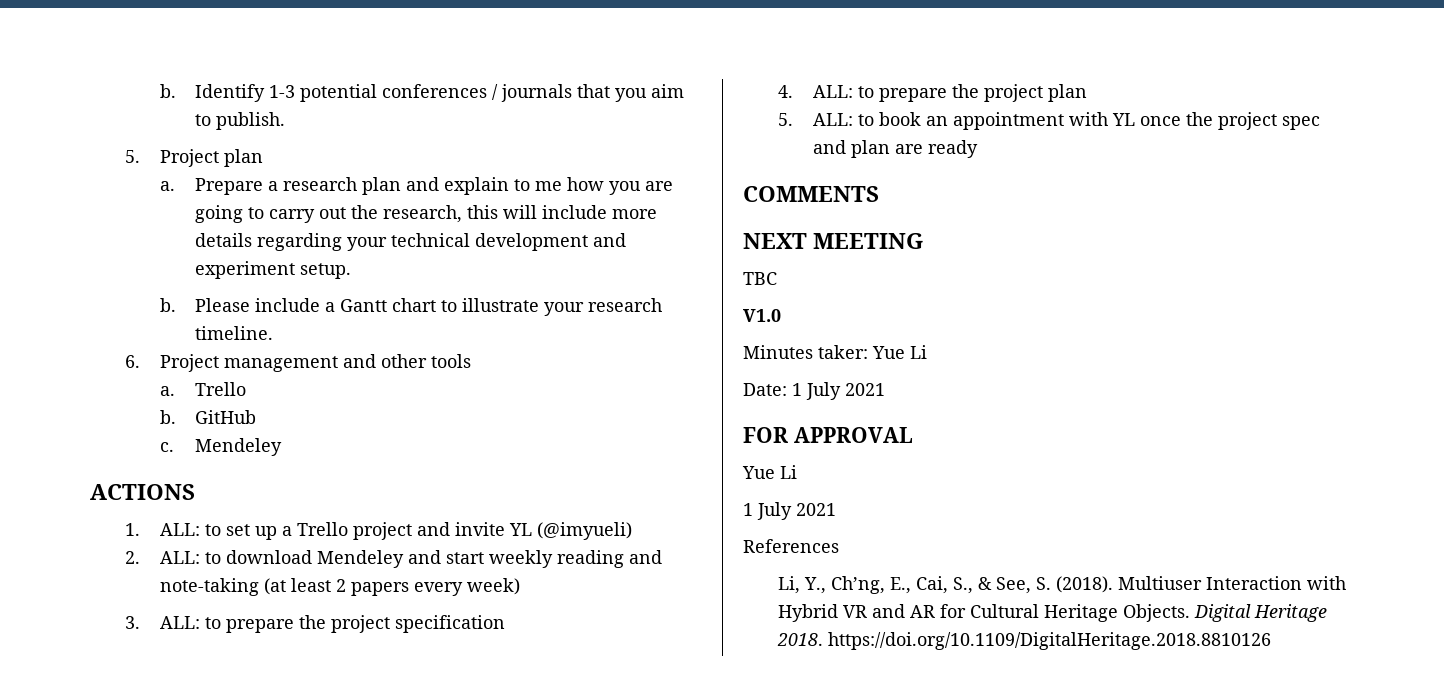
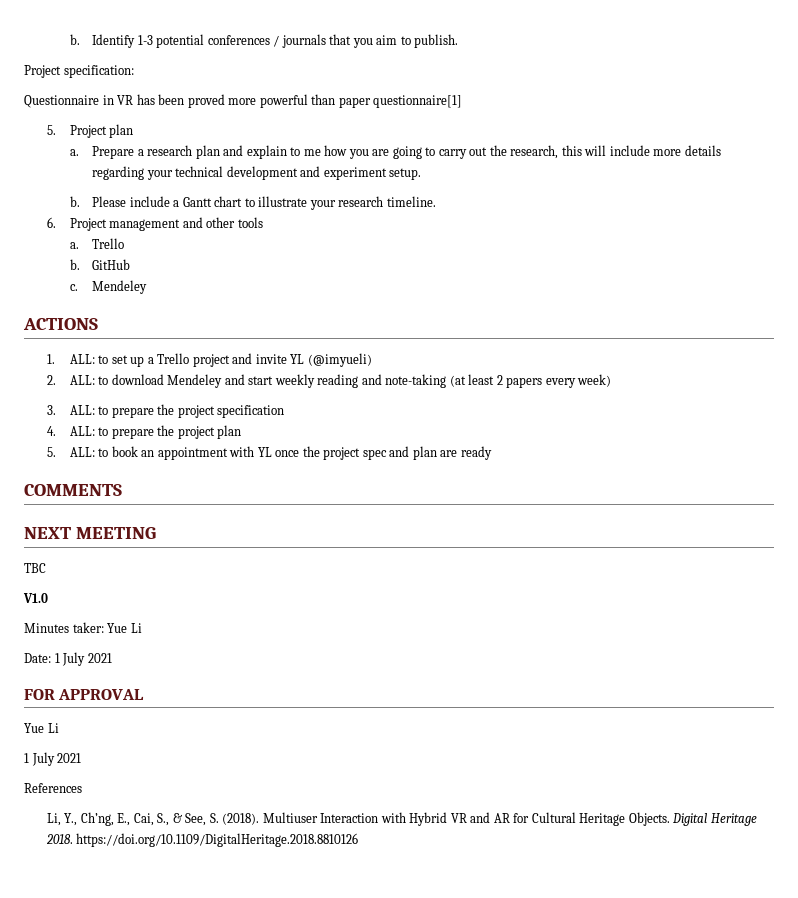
+ Project specification:
+ Questionnaire in VR has been proved more powerful than paper questionnaire[1]

